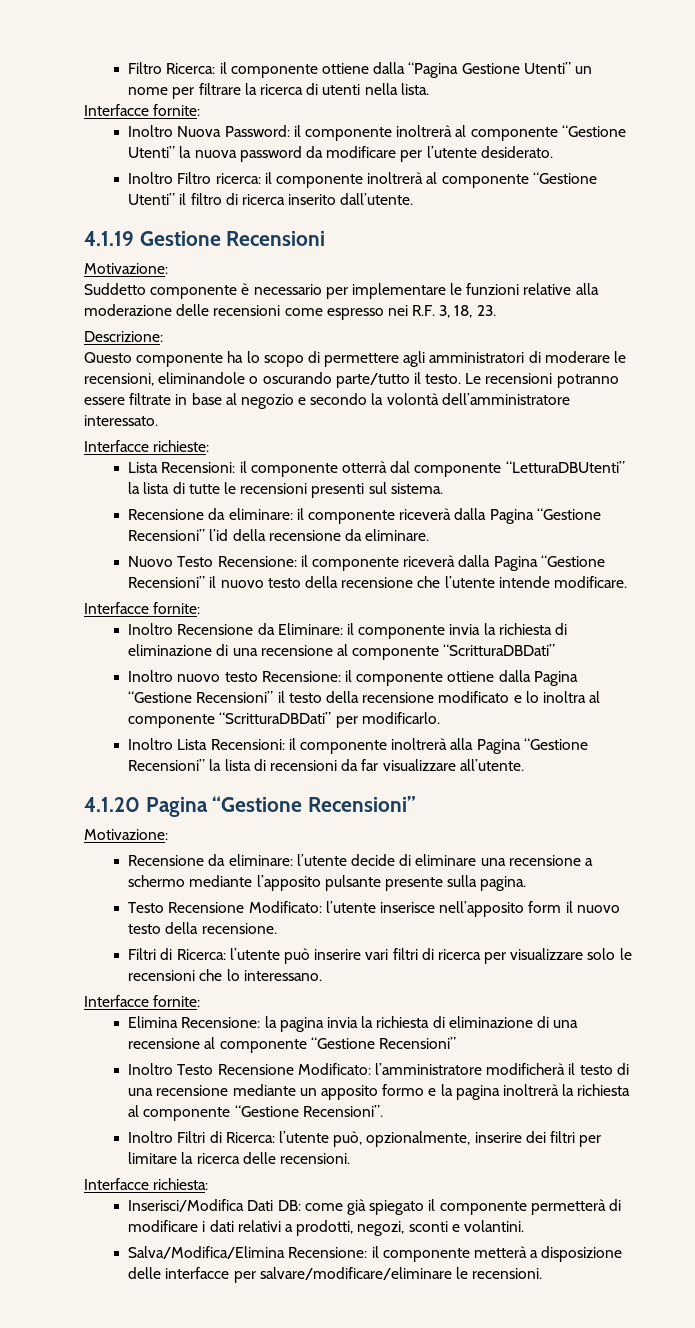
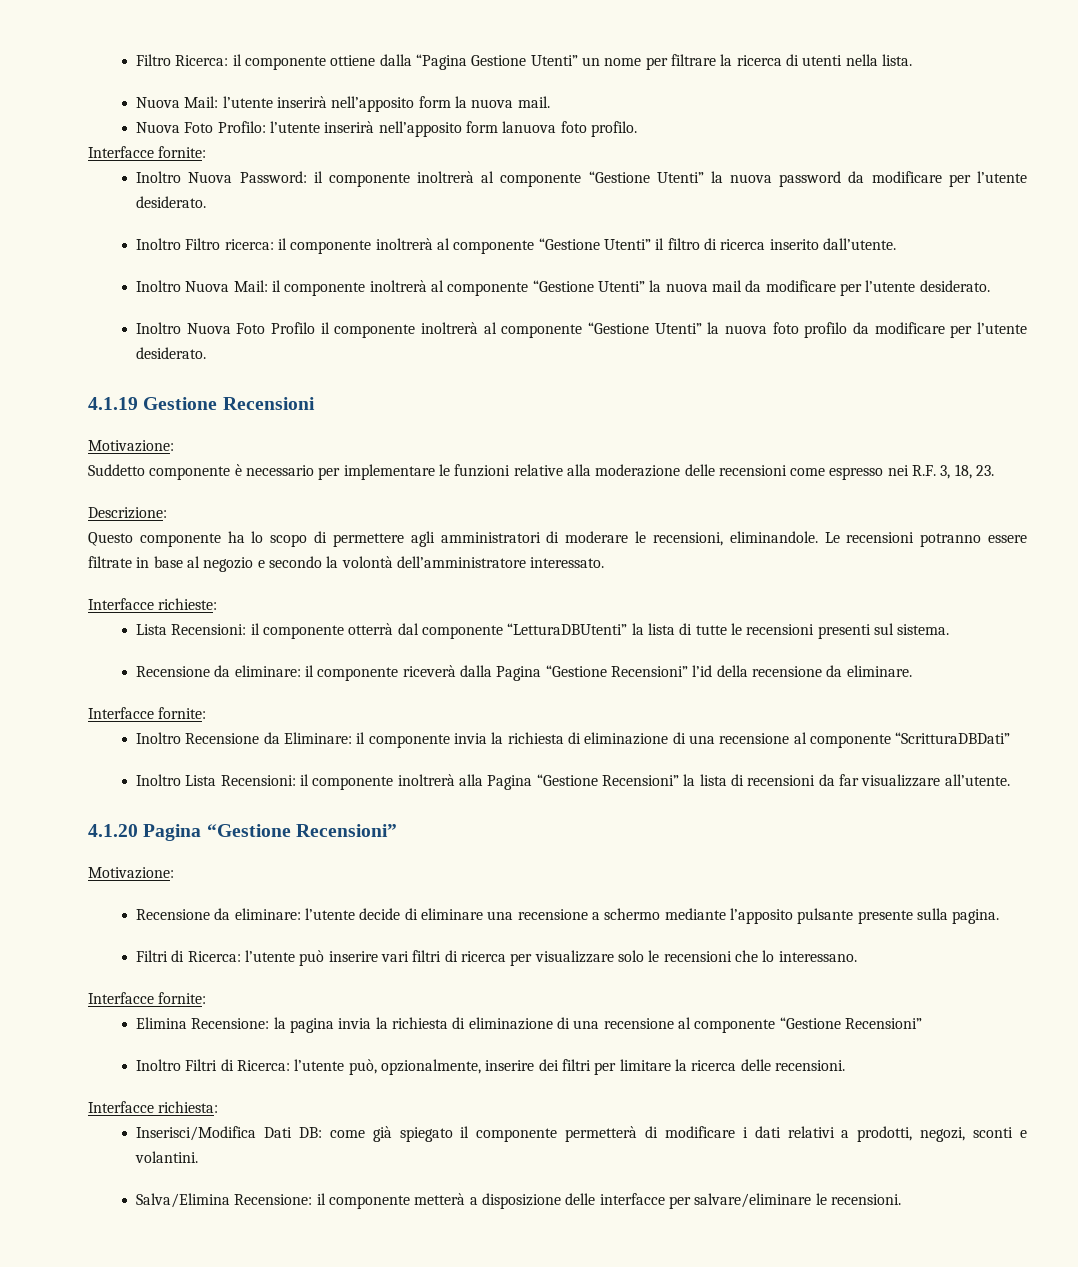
+ Nuova Mail: l’utente inserirà nell’apposito form la nuova mail.
+ Nuova Foto Profilo: l’utente inserirà nell’apposito form lanuova foto profilo.
+ Inoltro Nuova Mail: il componente inoltrerà al componente “Gestione Utenti” la nuova mail da modificare per l’utente desiderato.
+ Inoltro Nuova Foto Profilo il componente inoltrerà al componente “Gestione Utenti” la nuova foto profilo da modificare per l’utente desiderato.
- Questo componente ha lo scopo di permettere agli amministratori di moderare le recensioni, eliminandole o oscurando parte/tutto il testo.
+ Questo componente ha lo scopo di permettere agli amministratori di moderare le recensioni, eliminandole.
- Nuovo Testo Recensione: il componente riceverà dalla Pagina “Gestione Recensioni” il nuovo testo della recensione che l’utente intende modificare.
- Inoltro nuovo testo Recensione: il componente ottiene dalla Pagina “Gestione Recensioni” il testo della recensione modificato e lo inoltra al componente “ScritturaDBDati” per modificarlo.
- Testo Recensione Modificato: l’utente inserisce nell’apposito form il nuovo testo della recensione.
- Inoltro Testo Recensione Modificato: l’amministratore modificherà il testo di una recensione mediante un apposito formo e la pagina inoltrerà la richiesta al componente “Gestione Recensioni”.
- Salva/Modifica/Elimina Recensione: il componente metterà a disposizione delle interfacce per salvare/modificare/eliminare le recensioni.
+ Salva/Elimina Recensione: il componente metterà a disposizione delle interfacce per salvare/eliminare le recensioni.

